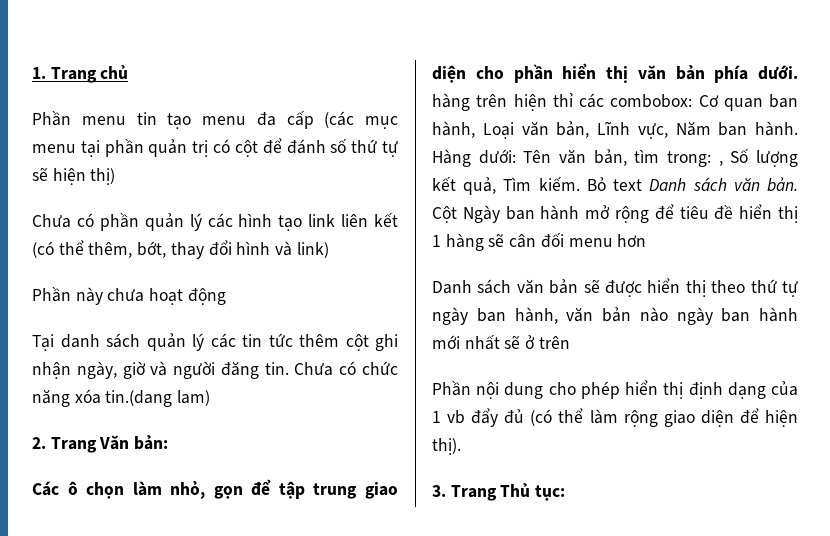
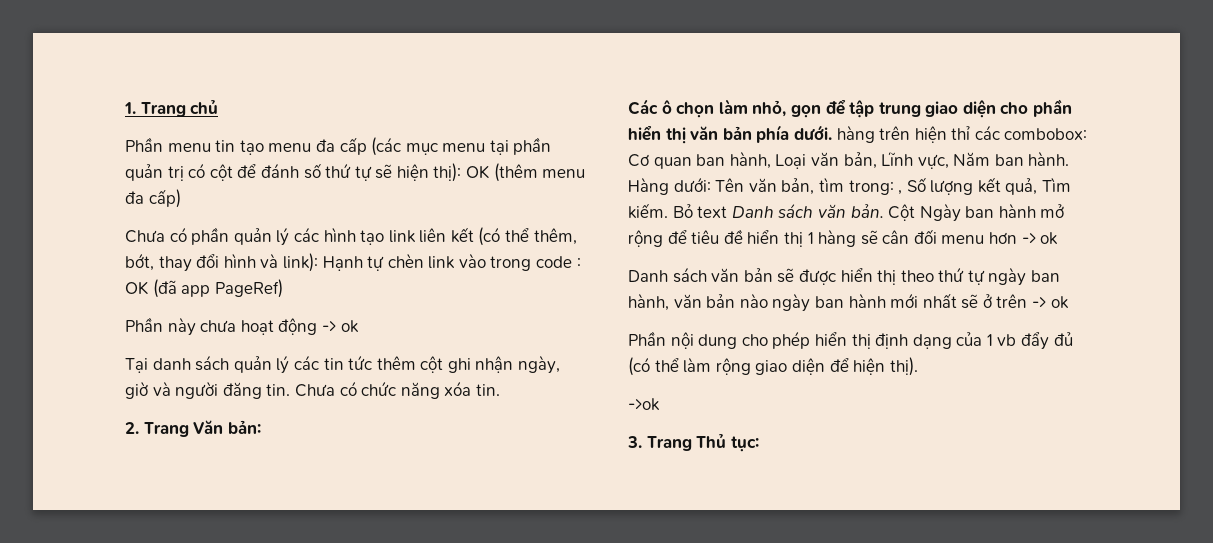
- Phần menu tin tạo menu đa cấp (các mục menu tại phần quản trị có cột để đánh số thứ tự sẽ hiện thị)
+ Phần menu tin tạo menu đa cấp (các mục menu tại phần quản trị có cột để đánh số thứ tự sẽ hiện thị): OK (thêm menu đa cấp)
- Chưa có phần quản lý các hình tạo link liên kết (có thể thêm, bớt, thay đổi hình và link)
+ Chưa có phần quản lý các hình tạo link liên kết (có thể thêm, bớt, thay đổi hình và link): Hạnh tự chèn link vào trong code : OK (đã app PageRef)
- Phần này chưa hoạt động
+ Phần này chưa hoạt động -> ok
- Chưa có chức năng xóa tin.(dang lam)
+ Chưa có chức năng xóa tin.
- Cột Ngày ban hành mở rộng để tiêu đề hiển thị 1 hàng sẽ cân đối menu hơn
+ Cột Ngày ban hành mở rộng để tiêu đề hiển thị 1 hàng sẽ cân đối menu hơn -> ok
- Danh sách văn bản sẽ được hiển thị theo thứ tự ngày ban hành, văn bản nào ngày ban hành mới nhất sẽ ở trên
+ Danh sách văn bản sẽ được hiển thị theo thứ tự ngày ban hành, văn bản nào ngày ban hành mới nhất sẽ ở trên -> ok
+ ->ok

